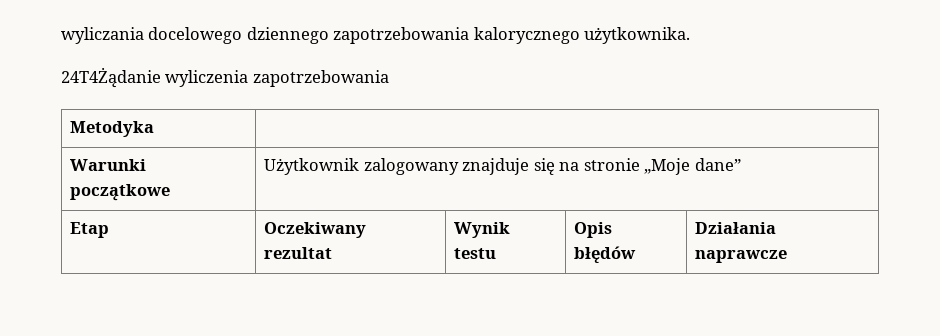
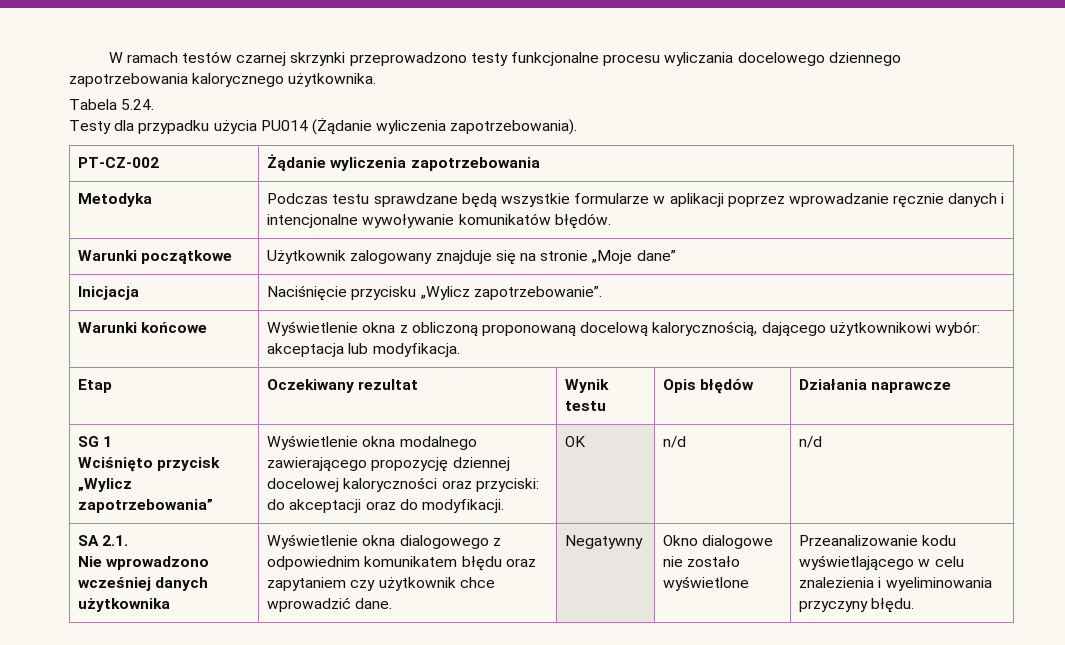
- wyliczania docelowego dziennego zapotrzebowania kalorycznego użytkownika.
+ W ramach testów czarnej skrzynki przeprowadzono testy funkcjonalne procesu wyliczania docelowego dziennego zapotrzebowania kalorycznego użytkownika.
- 24T4Żądanie wyliczenia zapotrzebowania
- Metodyka |
+ Tabela 5.24.
+ Testy dla przypadku użycia PU014 (Żądanie wyliczenia zapotrzebowania).
+ PT-CZ-002 | Żądanie wyliczenia zapotrzebowania
+ Metodyka | Podczas testu sprawdzane będą wszystkie formularze w aplikacji poprzez wprowadzanie ręcznie danych i intencjonalne wywoływanie komunikatów błędów.
+ Inicjacja | Naciśnięcie przycisku „Wylicz zapotrzebowanie”.
+ Warunki końcowe | Wyświetlenie okna z obliczoną proponowaną docelową kalorycznością, dającego użytkownikowi wybór: akceptacja lub modyfikacja.
+ SG 1
+ Wciśnięto przycisk „Wylicz zapotrzebowania” | Wyświetlenie okna modalnego zawierającego propozycję dziennej docelowej kaloryczności oraz przyciski: do akceptacji oraz do modyfikacji. | OK | n/d | n/d
+ SA 2.1.
+ Nie wprowadzono wcześniej danych użytkownika | Wyświetlenie okna dialogowego z odpowiednim komunikatem błędu oraz zapytaniem czy użytkownik chce wprowadzić dane. | Negatywny | Okno dialogowe nie zostało wyświetlone | Przeanalizowanie kodu wyświetlającego w celu znalezienia i wyeliminowania przyczyny błędu.

